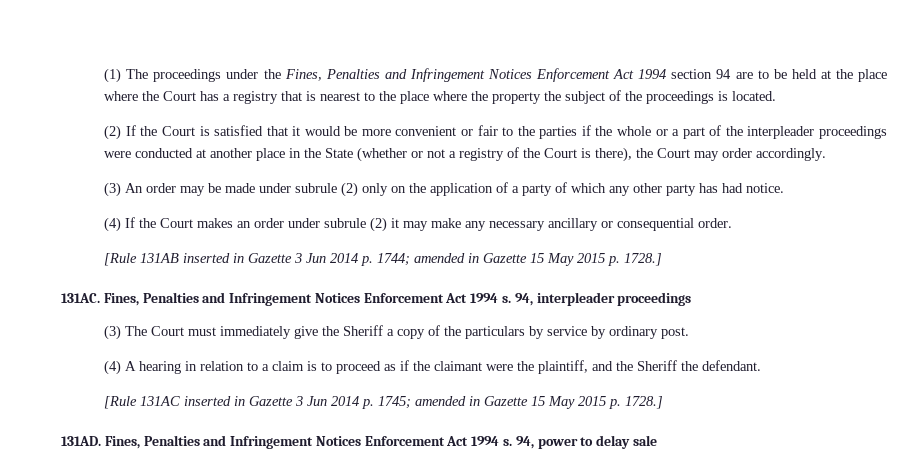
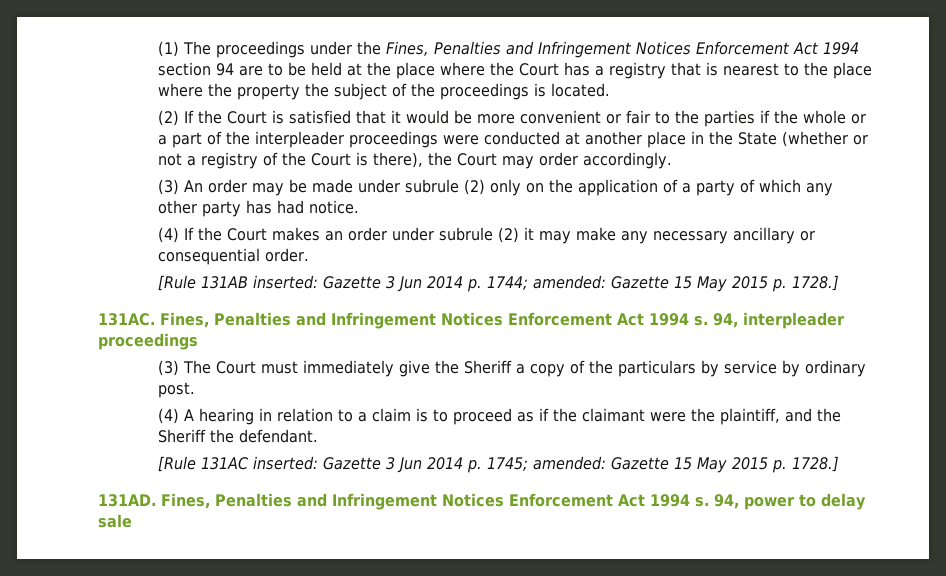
- [Rule 131AB inserted in Gazette 3 Jun 2014 p. 1744; amended in Gazette 15 May 2015 p. 1728.]
+ [Rule 131AB inserted: Gazette 3 Jun 2014 p. 1744; amended: Gazette 15 May 2015 p. 1728.]
- [Rule 131AC inserted in Gazette 3 Jun 2014 p. 1745; amended in Gazette 15 May 2015 p. 1728.]
+ [Rule 131AC inserted: Gazette 3 Jun 2014 p. 1745; amended: Gazette 15 May 2015 p. 1728.]

